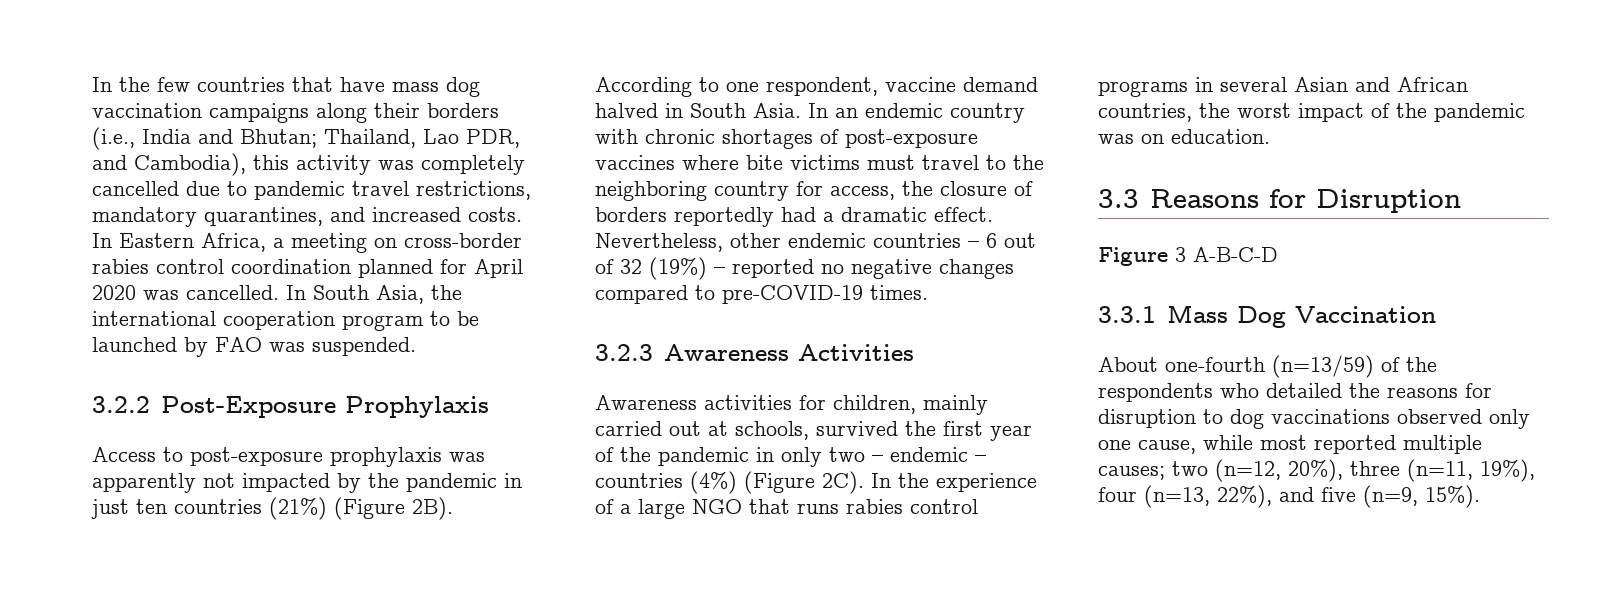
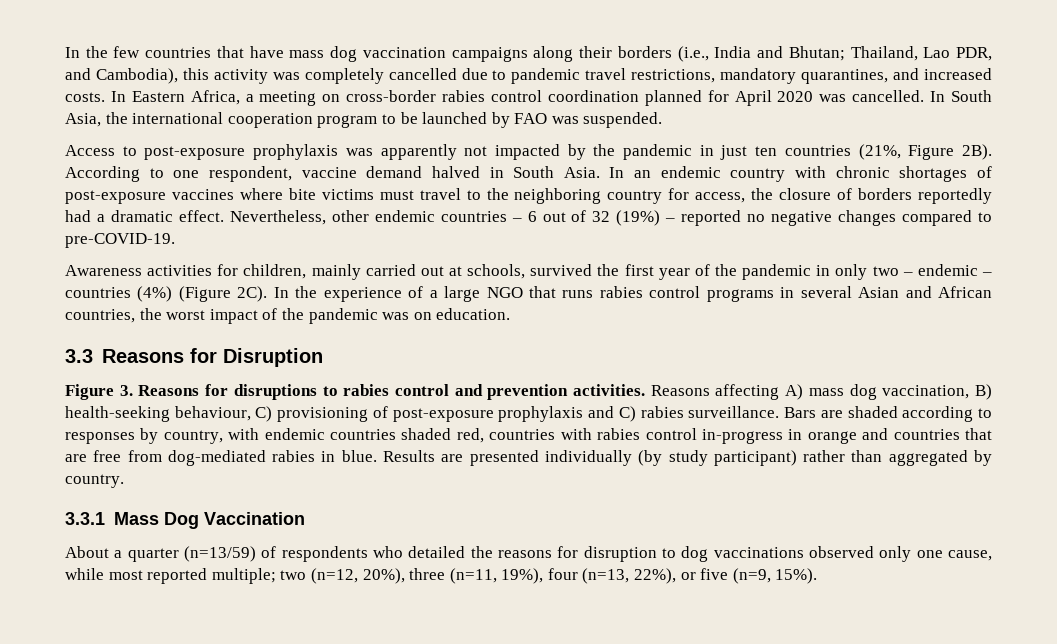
- 3.2.2 Post-Exposure Prophylaxis
- Access to post-exposure prophylaxis was apparently not impacted by the pandemic in just ten countries (21%) (Figure 2B).
+ Access to post-exposure prophylaxis was apparently not impacted by the pandemic in just ten countries (21%, Figure 2B).
- Nevertheless, other endemic countries – 6 out of 32 (19%) – reported no negative changes compared to pre-COVID-19 times.
- 3.2.3 Awareness Activities
+ Nevertheless, other endemic countries – 6 out of 32 (19%) – reported no negative changes compared to pre-COVID-19.
- Figure 3 A-B-C-D
+ Figure 3. Reasons for disruptions to rabies control and prevention activities. Reasons affecting A) mass dog vaccination, B) health-seeking behaviour, C) provisioning of post-exposure prophylaxis and C) rabies surveillance. Bars are shaded according to responses by country, with endemic countries shaded red, countries with rabies control in-progress in orange and countries that are free from dog-mediated rabies in blue. Results are presented individually (by study participant) rather than aggregated by country.
- About one-fourth (n=13/59) of the respondents who detailed the reasons for disruption to dog vaccinations observed only one cause, while most reported multiple causes; two (n=12, 20%), three (n=11, 19%), four (n=13, 22%), and five (n=9, 15%).
+ About a quarter (n=13/59) of respondents who detailed the reasons for disruption to dog vaccinations observed only one cause, while most reported multiple; two (n=12, 20%), three (n=11, 19%), four (n=13, 22%), or five (n=9, 15%).

